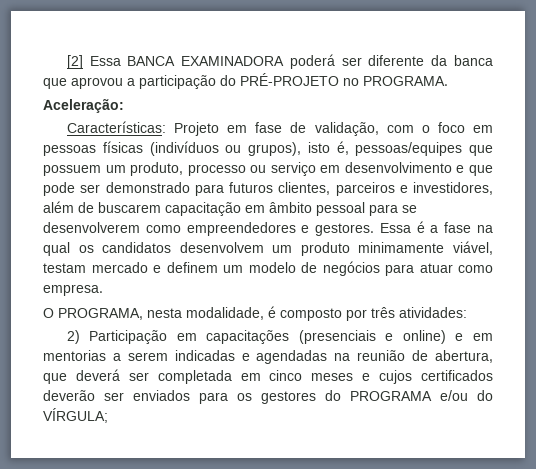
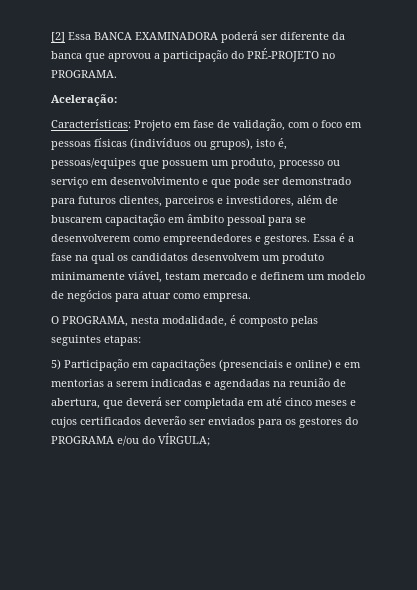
- O PROGRAMA, nesta modalidade, é composto por três atividades:
- 2) Participação em capacitações (presenciais e online) e em mentorias a serem indicadas e agendadas na reunião de abertura, que deverá ser completada em cinco meses e cujos certificados deverão ser enviados para os gestores do PROGRAMA e/ou do VÍRGULA;
+ O PROGRAMA, nesta modalidade, é composto pelas seguintes etapas:
+ 5) Participação em capacitações (presenciais e online) e em mentorias a serem indicadas e agendadas na reunião de abertura, que deverá ser completada em até cinco meses e cujos certificados deverão ser enviados para os gestores do PROGRAMA e/ou do VÍRGULA;

